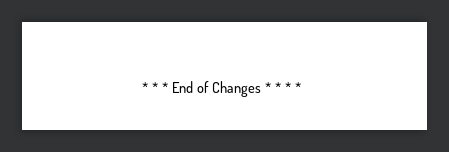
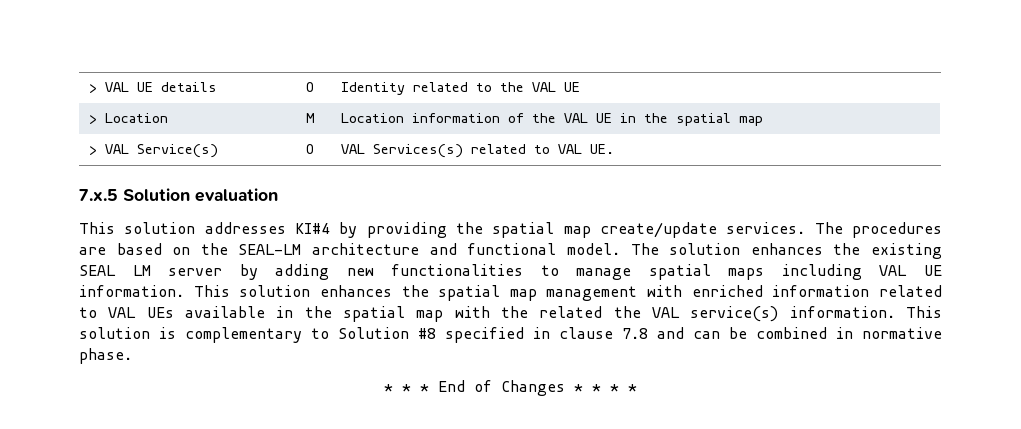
+ > VAL UE details | O | Identity related to the VAL UE
+ > Location | M | Location information of the VAL UE in the spatial map
+ > VAL Service(s) | O | VAL Services(s) related to VAL UE.
+ 7.x.5 Solution evaluation
+ This solution addresses KI#4 by providing the spatial map create/update services. The procedures are based on the SEAL-LM architecture and functional model. The solution enhances the existing SEAL LM server by adding new functionalities to manage spatial maps including VAL UE information. This solution enhances the spatial map management with enriched information related to VAL UEs available in the spatial map with the related the VAL service(s) information. This solution is complementary to Solution #8 specified in clause 7.8 and can be combined in normative phase.

